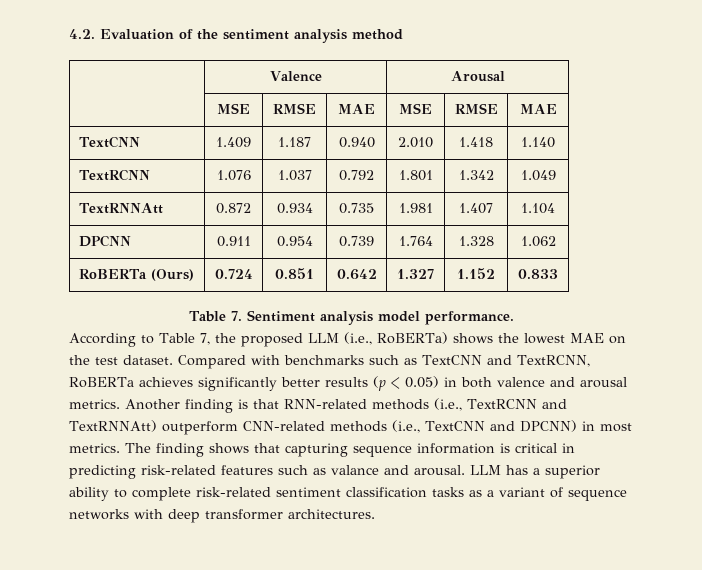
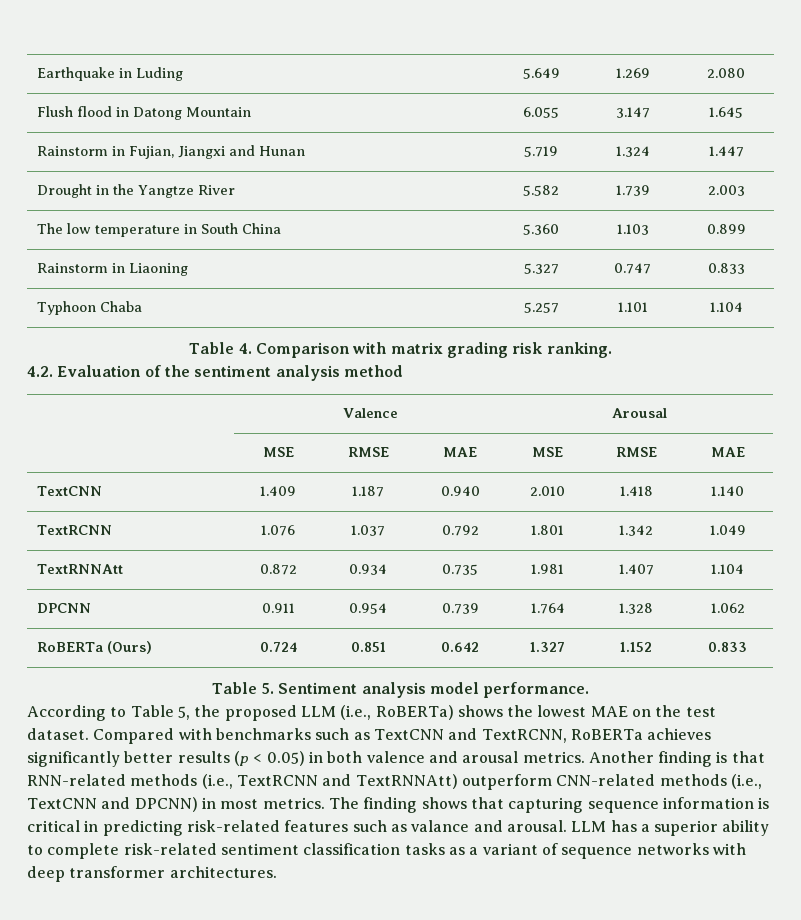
+ Earthquake in Luding | 5.649 | 1.269 | 2.080
+ Flush flood in Datong Mountain | 6.055 | 3.147 | 1.645
+ Rainstorm in Fujian, Jiangxi and Hunan | 5.719 | 1.324 | 1.447
+ Drought in the Yangtze River | 5.582 | 1.739 | 2.003
+ The low temperature in South China | 5.360 | 1.103 | 0.899
+ Rainstorm in Liaoning | 5.327 | 0.747 | 0.833
+ Typhoon Chaba | 5.257 | 1.101 | 1.104
+ Table 4. Comparison with matrix grading risk ranking.
- Table 7. Sentiment analysis model performance.
+ Table 5. Sentiment analysis model performance.
- According to Table 7, the proposed LLM (i.e., RoBERTa) shows the lowest MAE on the test dataset.
+ According to Table 5, the proposed LLM (i.e., RoBERTa) shows the lowest MAE on the test dataset.

